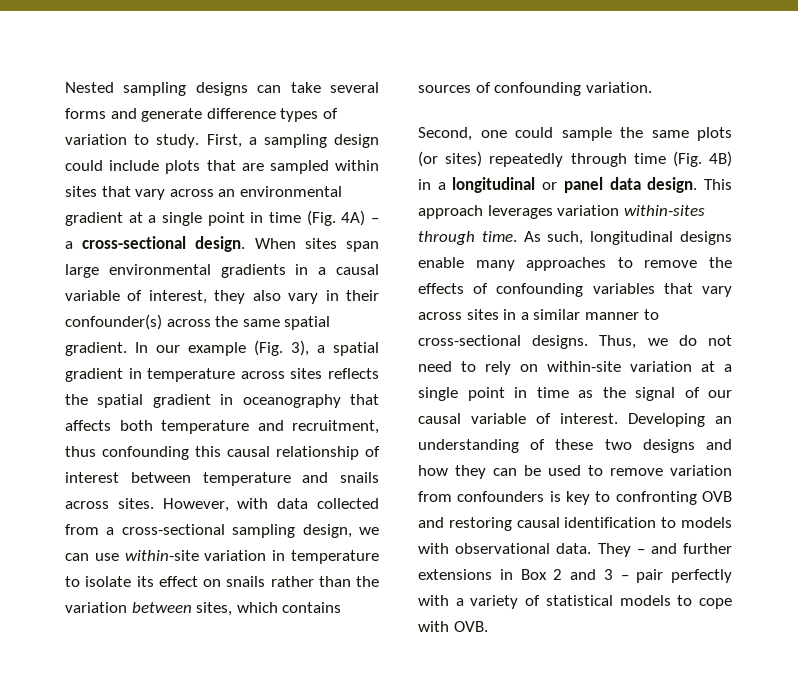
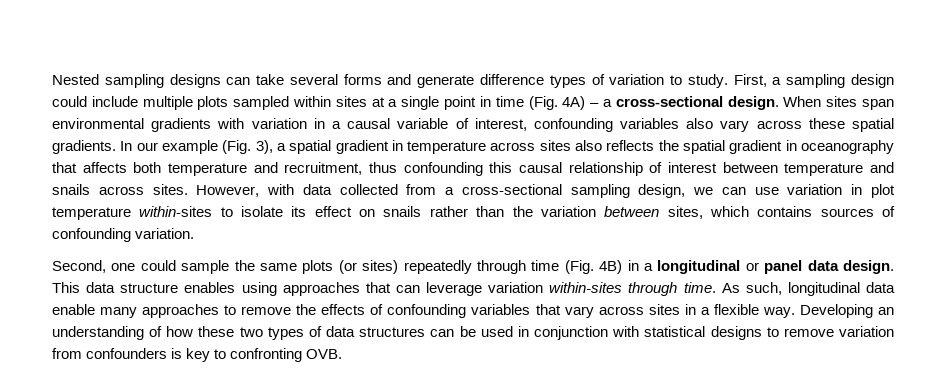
- First, a sampling design could include plots that are sampled within sites that vary across an environmental gradient at a single point in time (Fig. 4A) – a cross-sectional design.
+ First, a sampling design could include multiple plots sampled within sites at a single point in time (Fig. 4A) – a cross-sectional design.
- When sites span large environmental gradients in a causal variable of interest, they also vary in their confounder(s) across the same spatial gradient.
+ When sites span environmental gradients with variation in a causal variable of interest, confounding variables also vary across these spatial gradients.
- In our example (Fig. 3), a spatial gradient in temperature across sites reflects the spatial gradient in oceanography that affects both temperature and recruitment, thus confounding this causal relationship of interest between temperature and snails across sites.
+ In our example (Fig. 3), a spatial gradient in temperature across sites also reflects the spatial gradient in oceanography that affects both temperature and recruitment, thus confounding this causal relationship of interest between temperature and snails across sites.
- However, with data collected from a cross-sectional sampling design, we can use within-site variation in temperature to isolate its effect on snails rather than the variation between sites, which contains sources of confounding variation.
+ However, with data collected from a cross-sectional sampling design, we can use variation in plot temperature within-sites to isolate its effect on snails rather than the variation between sites, which contains sources of confounding variation.
- This approach leverages variation within-sites through time.
+ This data structure enables using approaches that can leverage variation within-sites through time.
- As such, longitudinal designs enable many approaches to remove the effects of confounding variables that vary across sites in a similar manner to cross-sectional designs. Thus, we do not need to rely on within-site variation at a single point in time as the signal of our causal variable of interest.
+ As such, longitudinal data enable many approaches to remove the effects of confounding variables that vary across sites in a flexible way.
- Developing an understanding of these two designs and how they can be used to remove variation from confounders is key to confronting OVB and restoring causal identification to models with observational data. They – and further extensions in Box 2 and 3 – pair perfectly with a variety of statistical models to cope with OVB.
+ Developing an understanding of how these two types of data structures can be used in conjunction with statistical designs to remove variation from confounders is key to confronting OVB.

